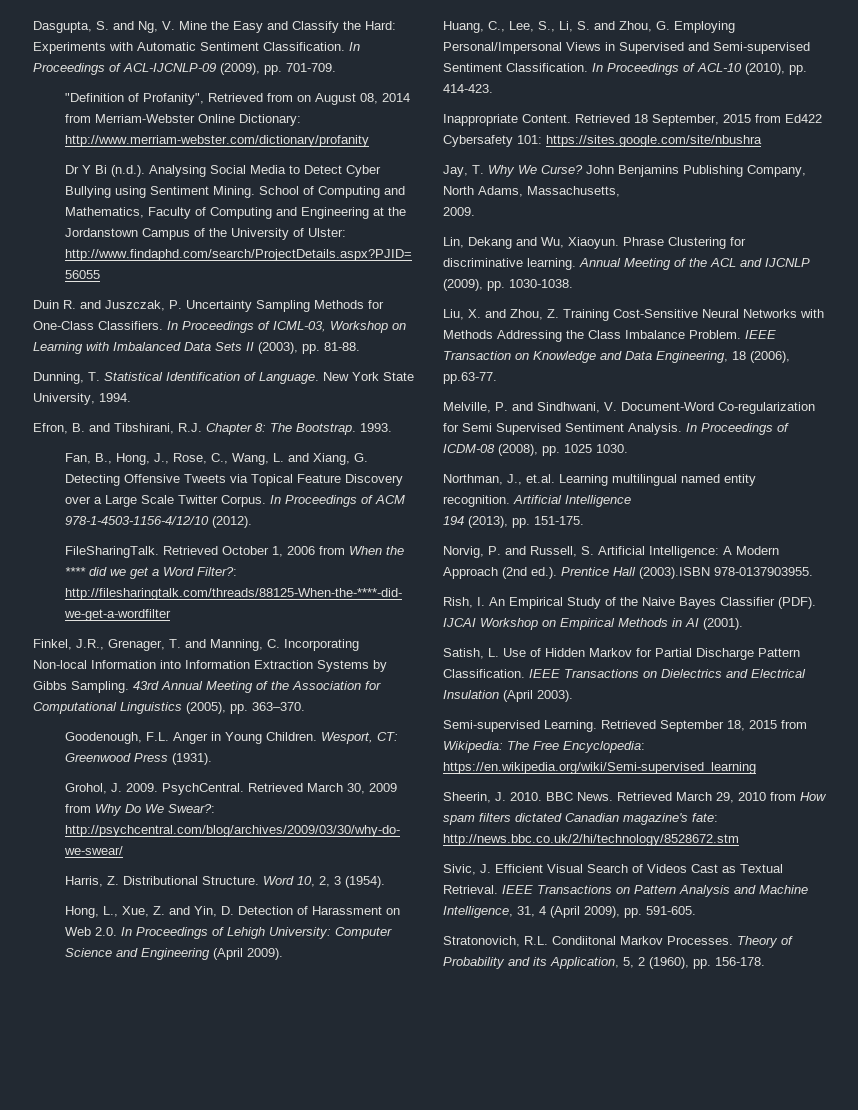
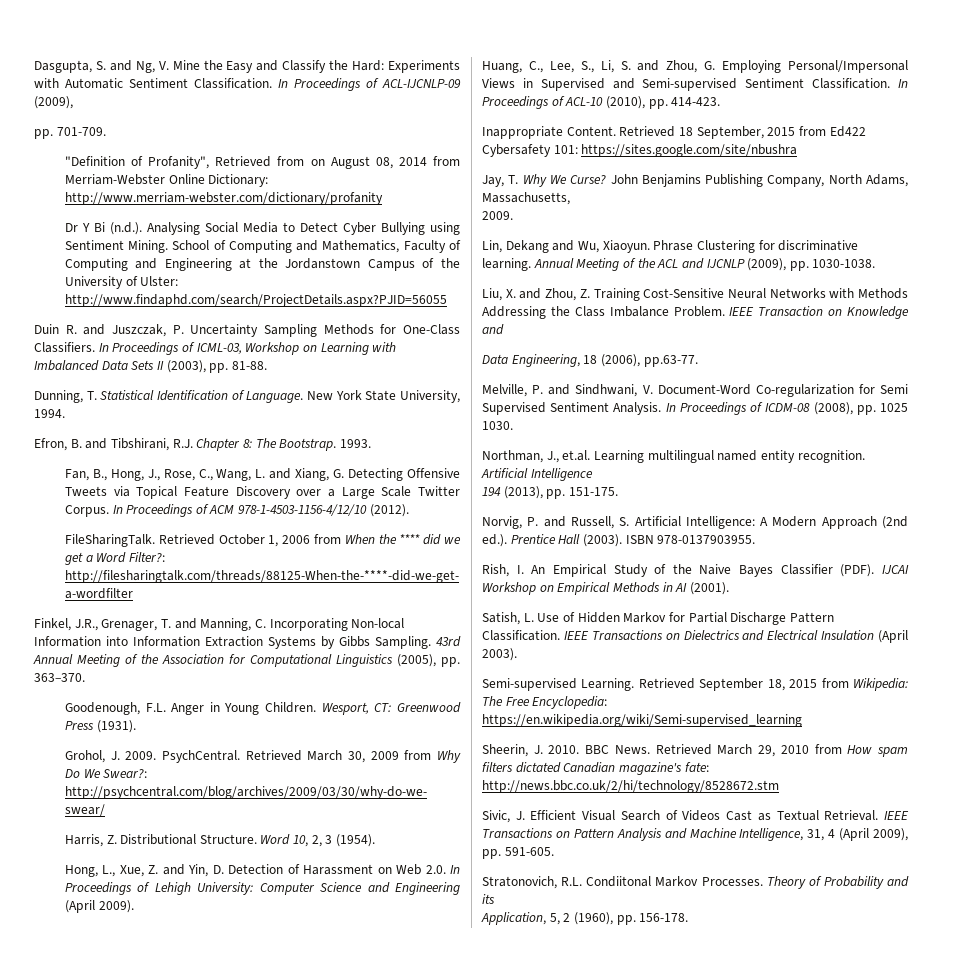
- In Proceedings of ACL-IJCNLP-09 (2009), pp. 701-709.
+ In Proceedings of ACL-IJCNLP-09 (2009),
+ pp. 701-709.
- IEEE Transaction on Knowledge and Data Engineering, 18 (2006), pp.63-77.
+ IEEE Transaction on Knowledge and
+ Data Engineering, 18 (2006), pp.63-77.
- Norvig, P. and Russell, S. Artificial Intelligence: A Modern Approach (2nd ed.). Prentice Hall (2003).ISBN 978-0137903955.
+ Norvig, P. and Russell, S. Artificial Intelligence: A Modern Approach (2nd ed.). Prentice Hall (2003). ISBN 978-0137903955.
- Theory of Probability and its Application, 5, 2 (1960), pp. 156-178.
+ Theory of Probability and its
+ Application, 5, 2 (1960), pp. 156-178.

